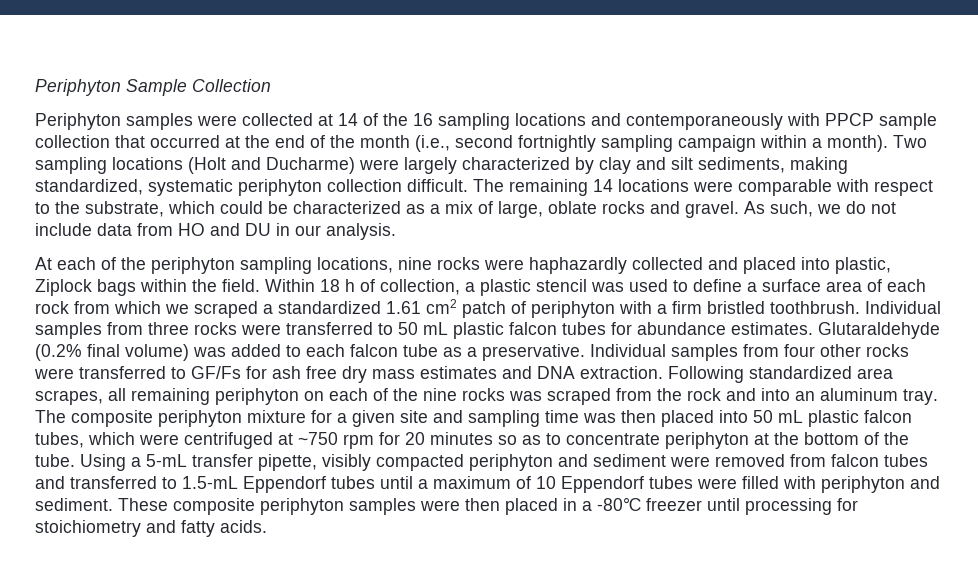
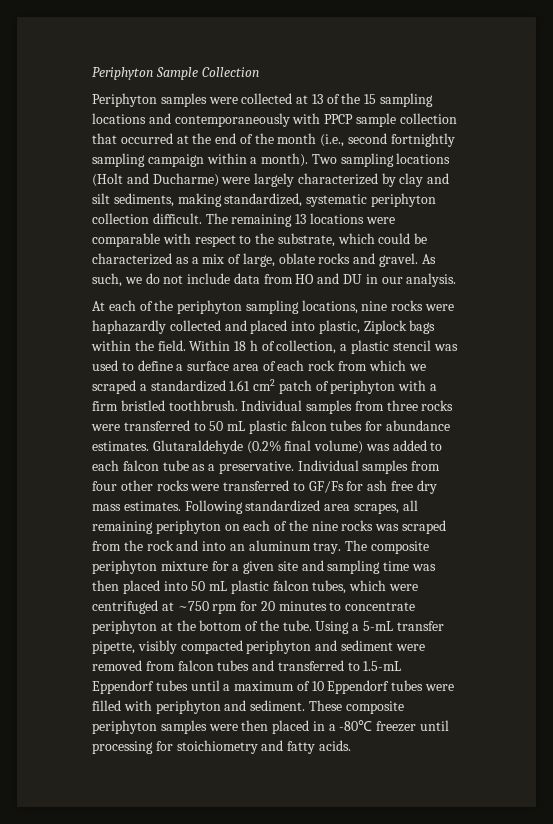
- Periphyton samples were collected at 14 of the 16 sampling locations and contemporaneously with PPCP sample collection that occurred at the end of the month (i.e., second fortnightly sampling campaign within a month).
+ Periphyton samples were collected at 13 of the 15 sampling locations and contemporaneously with PPCP sample collection that occurred at the end of the month (i.e., second fortnightly sampling campaign within a month).
- The remaining 14 locations were comparable with respect to the substrate, which could be characterized as a mix of large, oblate rocks and gravel.
+ The remaining 13 locations were comparable with respect to the substrate, which could be characterized as a mix of large, oblate rocks and gravel.
- Individual samples from four other rocks were transferred to GF/Fs for ash free dry mass estimates and DNA extraction.
+ Individual samples from four other rocks were transferred to GF/Fs for ash free dry mass estimates.
- The composite periphyton mixture for a given site and sampling time was then placed into 50 mL plastic falcon tubes, which were centrifuged at ~750 rpm for 20 minutes so as to concentrate periphyton at the bottom of the tube.
+ The composite periphyton mixture for a given site and sampling time was then placed into 50 mL plastic falcon tubes, which were centrifuged at ~750 rpm for 20 minutes to concentrate periphyton at the bottom of the tube.

